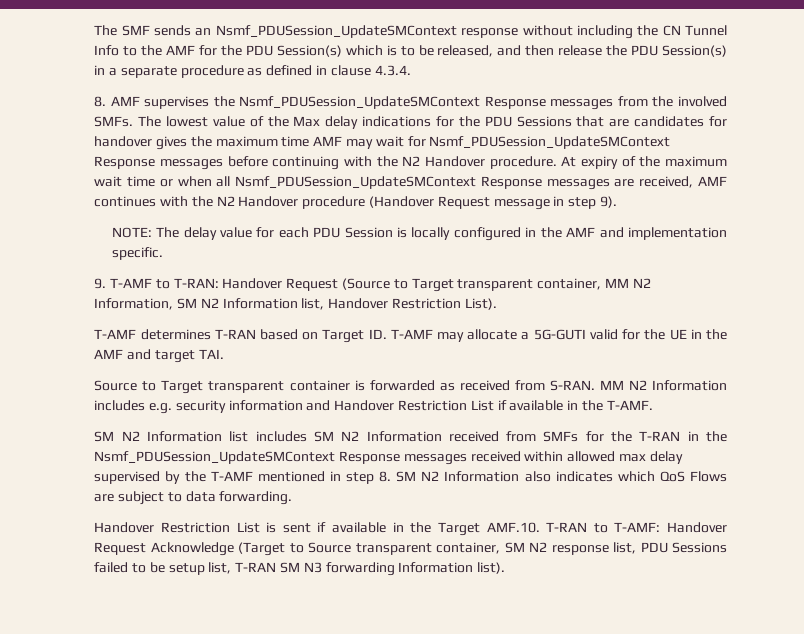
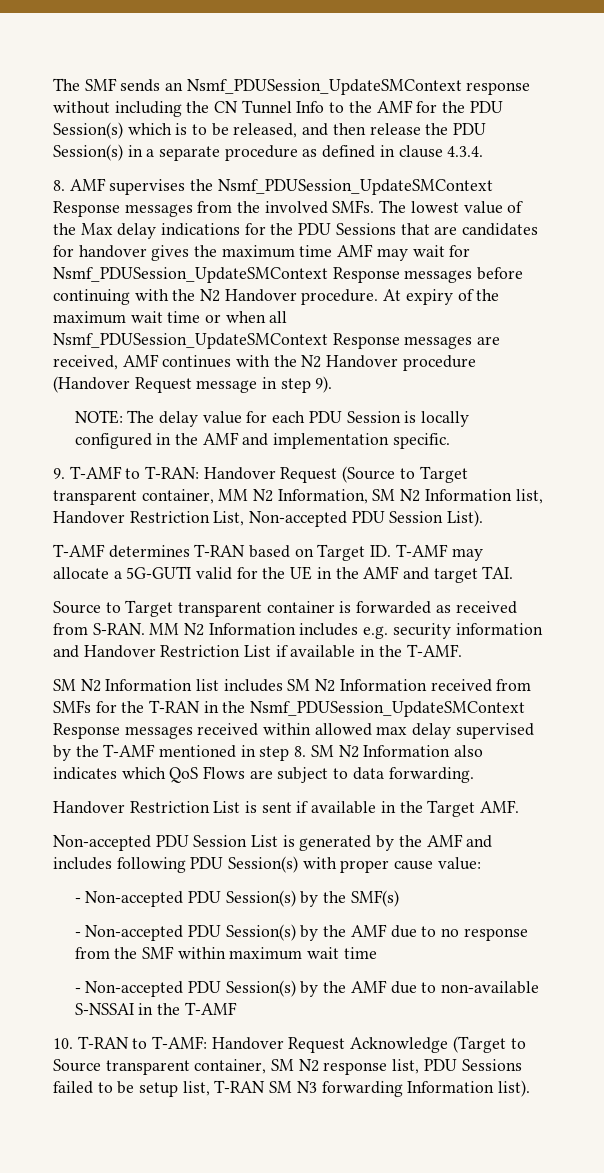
- 9. T-AMF to T-RAN: Handover Request (Source to Target transparent container, MM N2 Information, SM N2 Information list, Handover Restriction List).
+ 9. T-AMF to T-RAN: Handover Request (Source to Target transparent container, MM N2 Information, SM N2 Information list, Handover Restriction List, Non-accepted PDU Session List).
- Handover Restriction List is sent if available in the Target AMF.10. T-RAN to T-AMF: Handover Request Acknowledge (Target to Source transparent container, SM N2 response list, PDU Sessions failed to be setup list, T-RAN SM N3 forwarding Information list).
+ Handover Restriction List is sent if available in the Target AMF.
+ Non-accepted PDU Session List is generated by the AMF and includes following PDU Session(s) with proper cause value:
+ - Non-accepted PDU Session(s) by the SMF(s)
+ - Non-accepted PDU Session(s) by the AMF due to no response from the SMF within maximum wait time
+ - Non-accepted PDU Session(s) by the AMF due to non-available S-NSSAI in the T-AMF
+ 10. T-RAN to T-AMF: Handover Request Acknowledge (Target to Source transparent container, SM N2 response list, PDU Sessions failed to be setup list, T-RAN SM N3 forwarding Information list).

